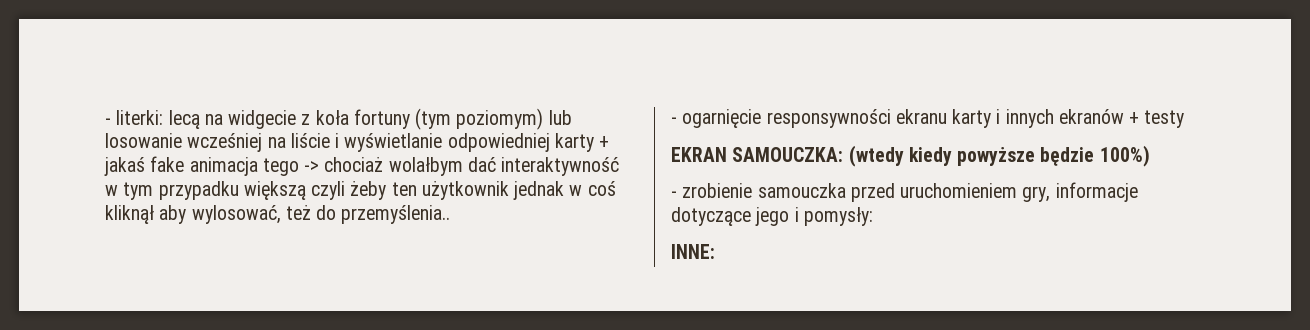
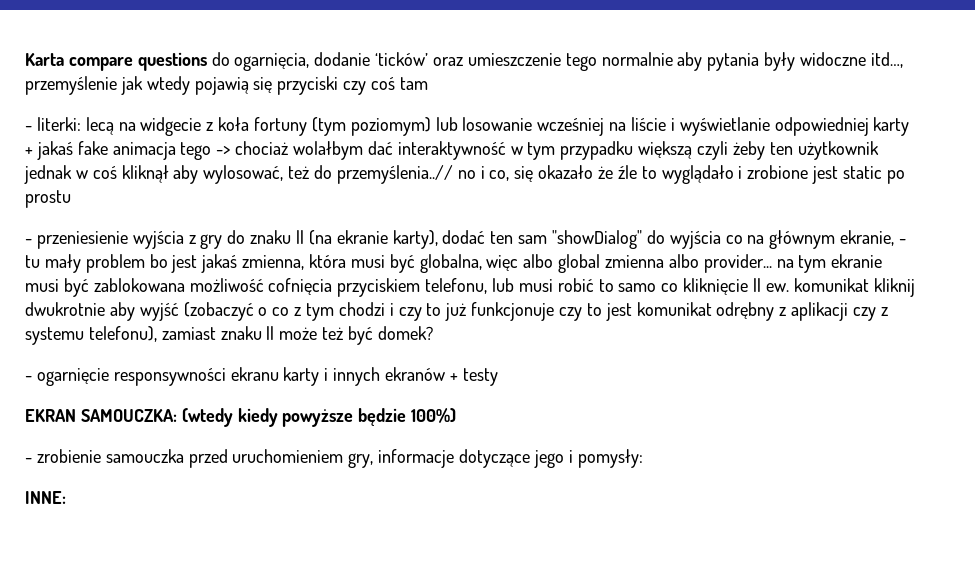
+ Karta compare questions do ogarnięcia, dodanie ‘ticków’ oraz umieszczenie tego normalnie aby pytania były widoczne itd…, przemyślenie jak wtedy pojawią się przyciski czy coś tam
- - literki: lecą na widgecie z koła fortuny (tym poziomym) lub losowanie wcześniej na liście i wyświetlanie odpowiedniej karty + jakaś fake animacja tego -> chociaż wolałbym dać interaktywność w tym przypadku większą czyli żeby ten użytkownik jednak w coś kliknął aby wylosować, też do przemyślenia..
+ - literki: lecą na widgecie z koła fortuny (tym poziomym) lub losowanie wcześniej na liście i wyświetlanie odpowiedniej karty + jakaś fake animacja tego -> chociaż wolałbym dać interaktywność w tym przypadku większą czyli żeby ten użytkownik jednak w coś kliknął aby wylosować, też do przemyślenia..// no i co, się okazało że źle to wyglądało i zrobione jest static po prostu
+ - przeniesienie wyjścia z gry do znaku || (na ekranie karty), dodać ten sam "showDialog" do wyjścia co na głównym ekranie, - tu mały problem bo jest jakaś zmienna, która musi być globalna, więc albo global zmienna albo provider... na tym ekranie musi być zablokowana możliwość cofnięcia przyciskiem telefonu, lub musi robić to samo co kliknięcie || ew. komunikat kliknij dwukrotnie aby wyjść (zobaczyć o co z tym chodzi i czy to już funkcjonuje czy to jest komunikat odrębny z aplikacji czy z systemu telefonu), zamiast znaku || może też być domek?

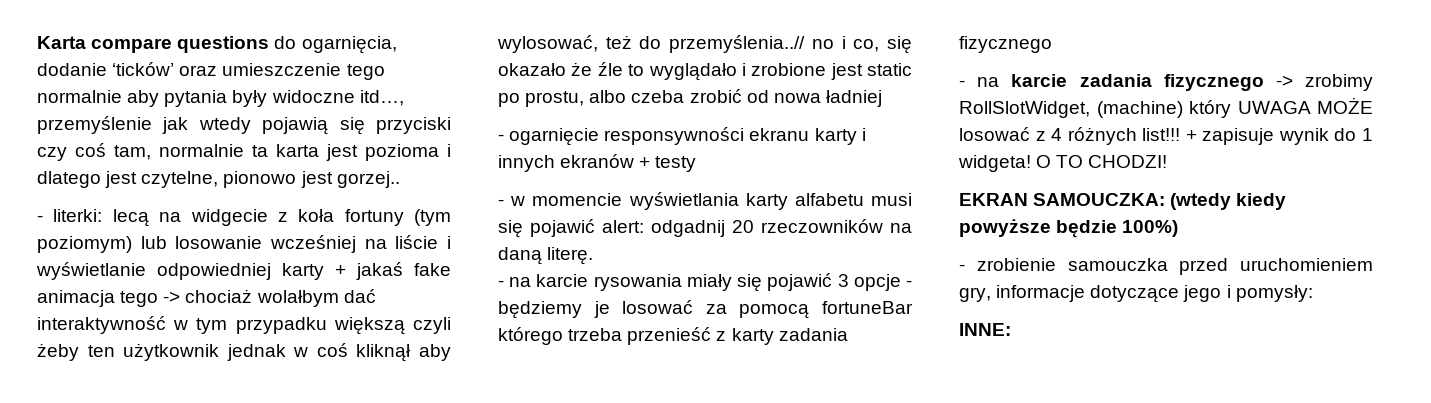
- Karta compare questions do ogarnięcia, dodanie ‘ticków’ oraz umieszczenie tego normalnie aby pytania były widoczne itd…, przemyślenie jak wtedy pojawią się przyciski czy coś tam
+ Karta compare questions do ogarnięcia, dodanie ‘ticków’ oraz umieszczenie tego normalnie aby pytania były widoczne itd…, przemyślenie jak wtedy pojawią się przyciski czy coś tam, normalnie ta karta jest pozioma i dlatego jest czytelne, pionowo jest gorzej..
- - literki: lecą na widgecie z koła fortuny (tym poziomym) lub losowanie wcześniej na liście i wyświetlanie odpowiedniej karty + jakaś fake animacja tego -> chociaż wolałbym dać interaktywność w tym przypadku większą czyli żeby ten użytkownik jednak w coś kliknął aby wylosować, też do przemyślenia..// no i co, się okazało że źle to wyglądało i zrobione jest static po prostu
- - przeniesienie wyjścia z gry do znaku || (na ekranie karty), dodać ten sam "showDialog" do wyjścia co na głównym ekranie, - tu mały problem bo jest jakaś zmienna, która musi być globalna, więc albo global zmienna albo provider... na tym ekranie musi być zablokowana możliwość cofnięcia przyciskiem telefonu, lub musi robić to samo co kliknięcie || ew. komunikat kliknij dwukrotnie aby wyjść (zobaczyć o co z tym chodzi i czy to już funkcjonuje czy to jest komunikat odrębny z aplikacji czy z systemu telefonu), zamiast znaku || może też być domek?
+ - literki: lecą na widgecie z koła fortuny (tym poziomym) lub losowanie wcześniej na liście i wyświetlanie odpowiedniej karty + jakaś fake animacja tego -> chociaż wolałbym dać interaktywność w tym przypadku większą czyli żeby ten użytkownik jednak w coś kliknął aby wylosować, też do przemyślenia..// no i co, się okazało że źle to wyglądało i zrobione jest static po prostu, albo czeba zrobić od nowa ładniej
+ - w momencie wyświetlania karty alfabetu musi się pojawić alert: odgadnij 20 rzeczowników na daną literę.
+ - na karcie rysowania miały się pojawić 3 opcje - będziemy je losować za pomocą fortuneBar którego trzeba przenieść z karty zadania fizycznego
+ - na karcie zadania fizycznego -> zrobimy RollSlotWidget, (machine) który UWAGA MOŻE losować z 4 różnych list!!! + zapisuje wynik do 1 widgeta! O TO CHODZI!

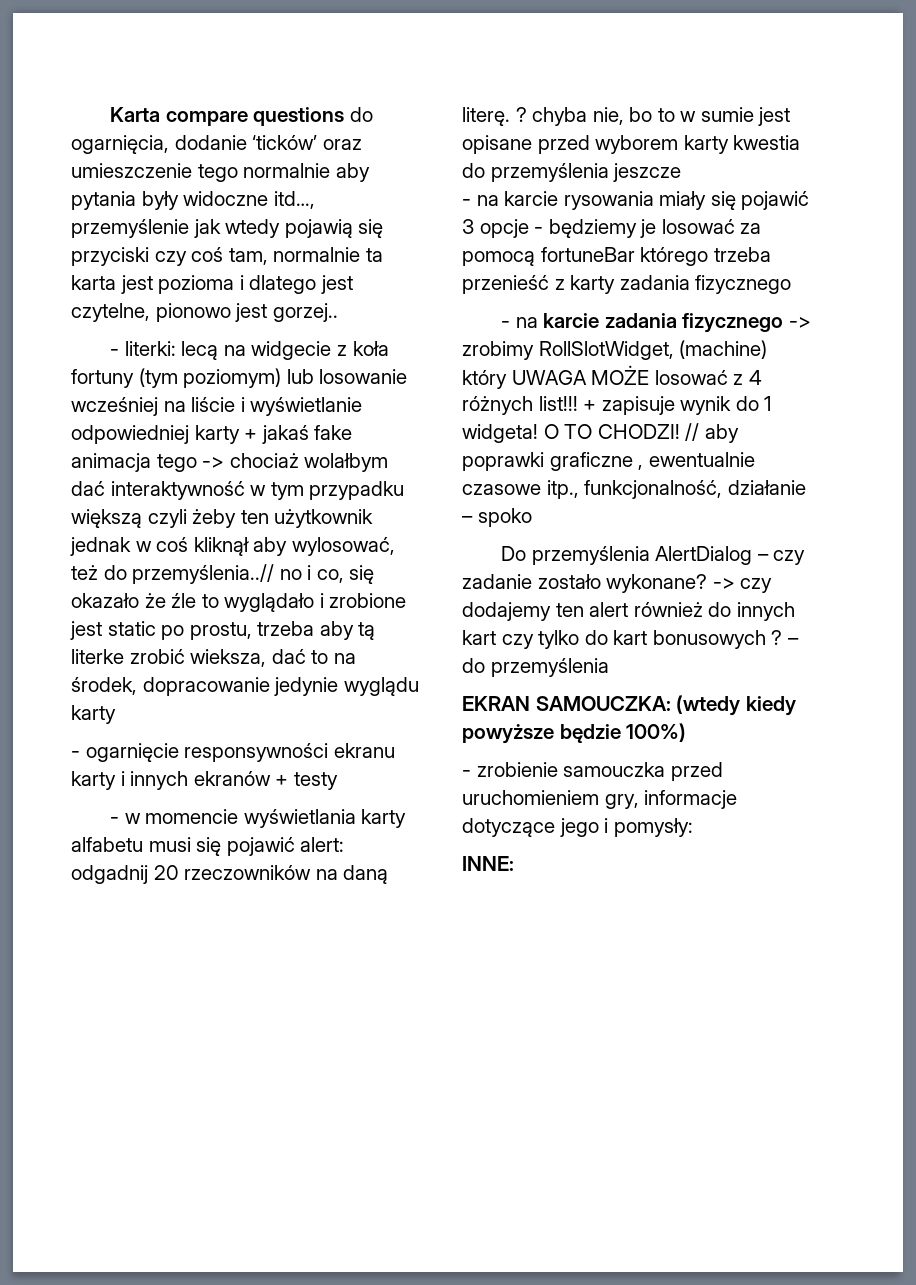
- lecą na widgecie z koła fortuny (tym poziomym) lub losowanie wcześniej na liście i wyświetlanie odpowiedniej karty + jakaś fake animacja tego -> chociaż wolałbym dać interaktywność w tym przypadku większą czyli żeby ten użytkownik jednak w coś kliknął aby wylosować, też do przemyślenia..// no i co, się okazało że źle to wyglądało i zrobione jest static po prostu, albo czeba zrobić od nowa ładniej
+ lecą na widgecie z koła fortuny (tym poziomym) lub losowanie wcześniej na liście i wyświetlanie odpowiedniej karty + jakaś fake animacja tego -> chociaż wolałbym dać interaktywność w tym przypadku większą czyli żeby ten użytkownik jednak w coś kliknął aby wylosować, też do przemyślenia..// no i co, się okazało że źle to wyglądało i zrobione jest static po prostu, trzeba aby tą literke zrobić wieksza, dać to na środek, dopracowanie jedynie wyglądu karty
+ ? chyba nie, bo to w sumie jest opisane przed wyborem karty kwestia do przemyślenia jeszcze
+ // aby poprawki graficzne , ewentualnie czasowe itp., funkcjonalność, działanie – spoko
+ Do przemyślenia AlertDialog – czy zadanie zostało wykonane? -> czy dodajemy ten alert również do innych kart czy tylko do kart bonusowych ? – do przemyślenia

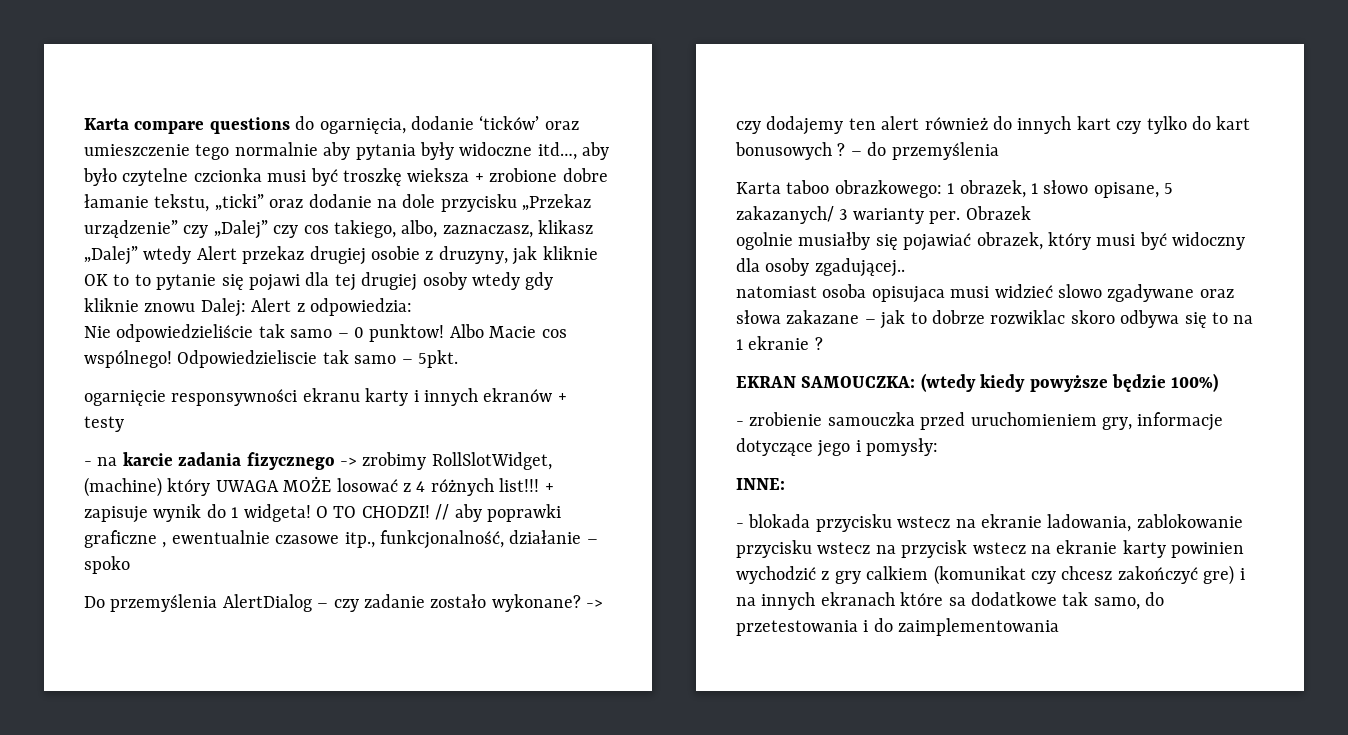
- Karta compare questions do ogarnięcia, dodanie ‘ticków’ oraz umieszczenie tego normalnie aby pytania były widoczne itd…, przemyślenie jak wtedy pojawią się przyciski czy coś tam, normalnie ta karta jest pozioma i dlatego jest czytelne, pionowo jest gorzej..
- - literki: lecą na widgecie z koła fortuny (tym poziomym) lub losowanie wcześniej na liście i wyświetlanie odpowiedniej karty + jakaś fake animacja tego -> chociaż wolałbym dać interaktywność w tym przypadku większą czyli żeby ten użytkownik jednak w coś kliknął aby wylosować, też do przemyślenia..// no i co, się okazało że źle to wyglądało i zrobione jest static po prostu, trzeba aby tą literke zrobić wieksza, dać to na środek, dopracowanie jedynie wyglądu karty
- - ogarnięcie responsywności ekranu karty i innych ekranów + testy
+ Karta compare questions do ogarnięcia, dodanie ‘ticków’ oraz umieszczenie tego normalnie aby pytania były widoczne itd…, aby było czytelne czcionka musi być troszkę wieksza + zrobione dobre łamanie tekstu, „ticki” oraz dodanie na dole przycisku „Przekaz urządzenie” czy „Dalej” czy cos takiego, albo, zaznaczasz, klikasz „Dalej” wtedy Alert przekaz drugiej osobie z druzyny, jak kliknie OK to to pytanie się pojawi dla tej drugiej osoby wtedy gdy kliknie znowu Dalej: Alert z odpowiedzia:
+ Nie odpowiedzieliście tak samo – 0 punktow! Albo Macie cos wspólnego! Odpowiedzieliscie tak samo – 5pkt.
+ ogarnięcie responsywności ekranu karty i innych ekranów + testy
- - w momencie wyświetlania karty alfabetu musi się pojawić alert: odgadnij 20 rzeczowników na daną literę. ? chyba nie, bo to w sumie jest opisane przed wyborem karty kwestia do przemyślenia jeszcze
- - na karcie rysowania miały się pojawić 3 opcje - będziemy je losować za pomocą fortuneBar którego trzeba przenieść z karty zadania fizycznego
+ Karta taboo obrazkowego: 1 obrazek, 1 słowo opisane, 5 zakazanych/ 3 warianty per. Obrazek
+ ogolnie musiałby się pojawiać obrazek, który musi być widoczny dla osoby zgadującej..
+ natomiast osoba opisujaca musi widzieć slowo zgadywane oraz słowa zakazane – jak to dobrze rozwiklac skoro odbywa się to na 1 ekranie ?
+ - blokada przycisku wstecz na ekranie ladowania, zablokowanie przycisku wstecz na przycisk wstecz na ekranie karty powinien wychodzić z gry calkiem (komunikat czy chcesz zakończyć gre) i na innych ekranach które sa dodatkowe tak samo, do przetestowania i do zaimplementowania

